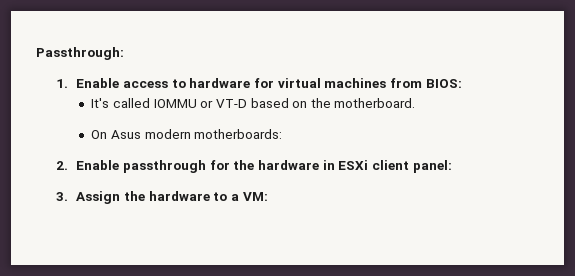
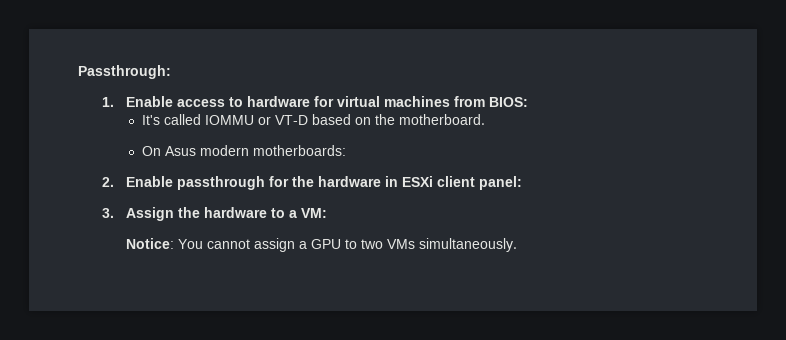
+ Notice: You cannot assign a GPU to two VMs simultaneously.

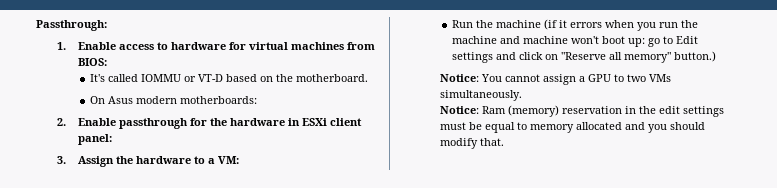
+ Run the machine (if it errors when you run the machine and machine won't boot up: go to Edit settings and click on "Reserve all memory" button.)
+ Notice: Ram (memory) reservation in the edit settings must be equal to memory allocated and you should modify that.

